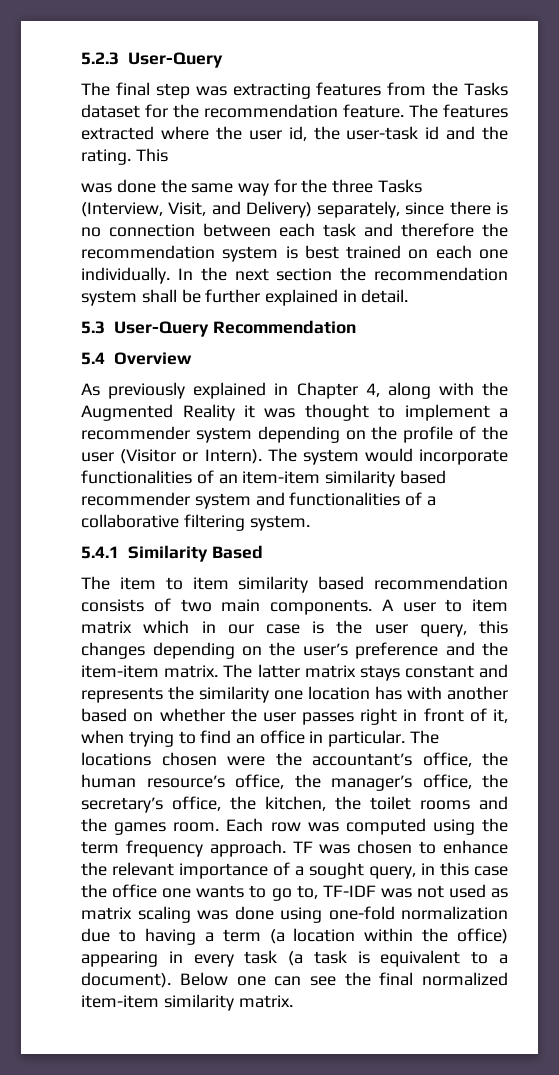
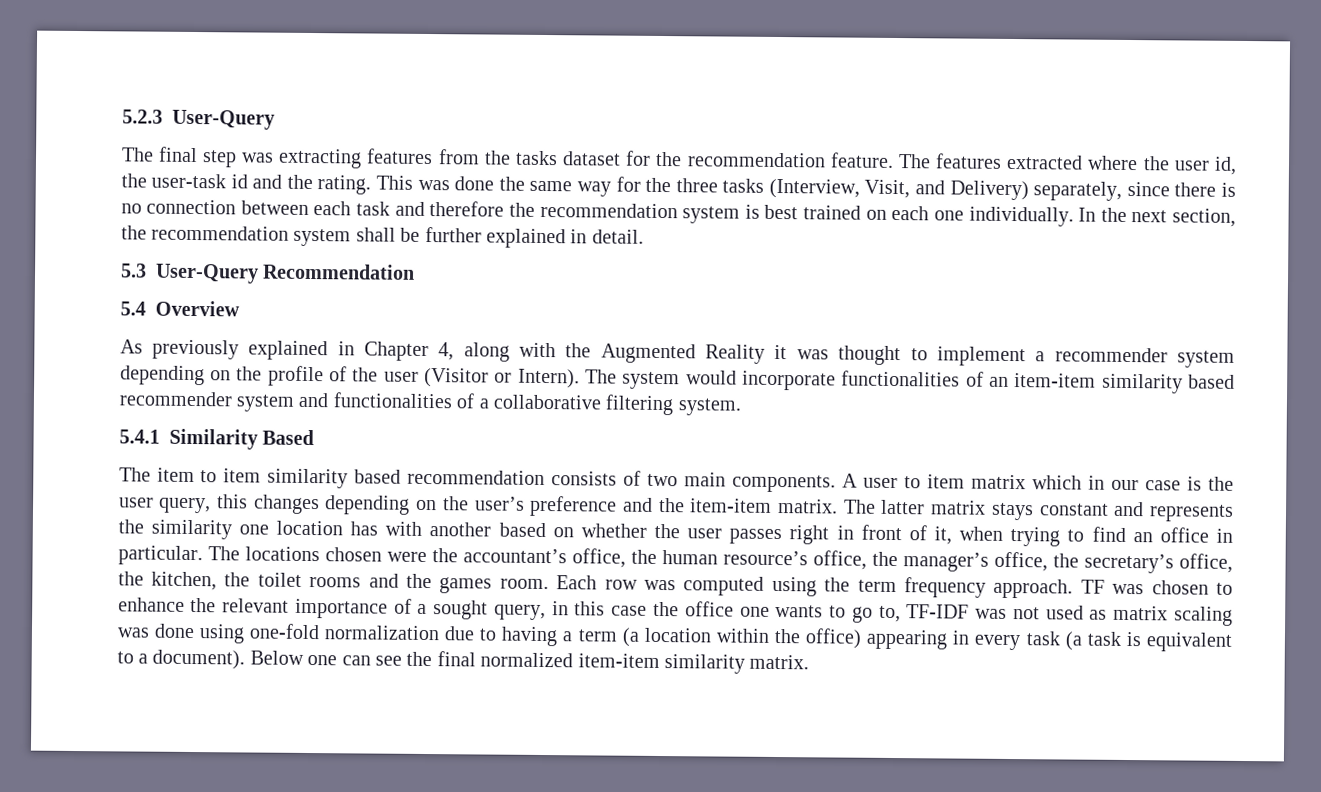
- The final step was extracting features from the Tasks dataset for the recommendation feature.
+ The final step was extracting features from the tasks dataset for the recommendation feature.
- This
- was done the same way for the three Tasks (Interview, Visit, and Delivery) separately, since there is no connection between each task and therefore the recommendation system is best trained on each one individually.
+ This was done the same way for the three tasks (Interview, Visit, and Delivery) separately, since there is no connection between each task and therefore the recommendation system is best trained on each one individually.
- In the next section the recommendation system shall be further explained in detail.
+ In the next section, the recommendation system shall be further explained in detail.

